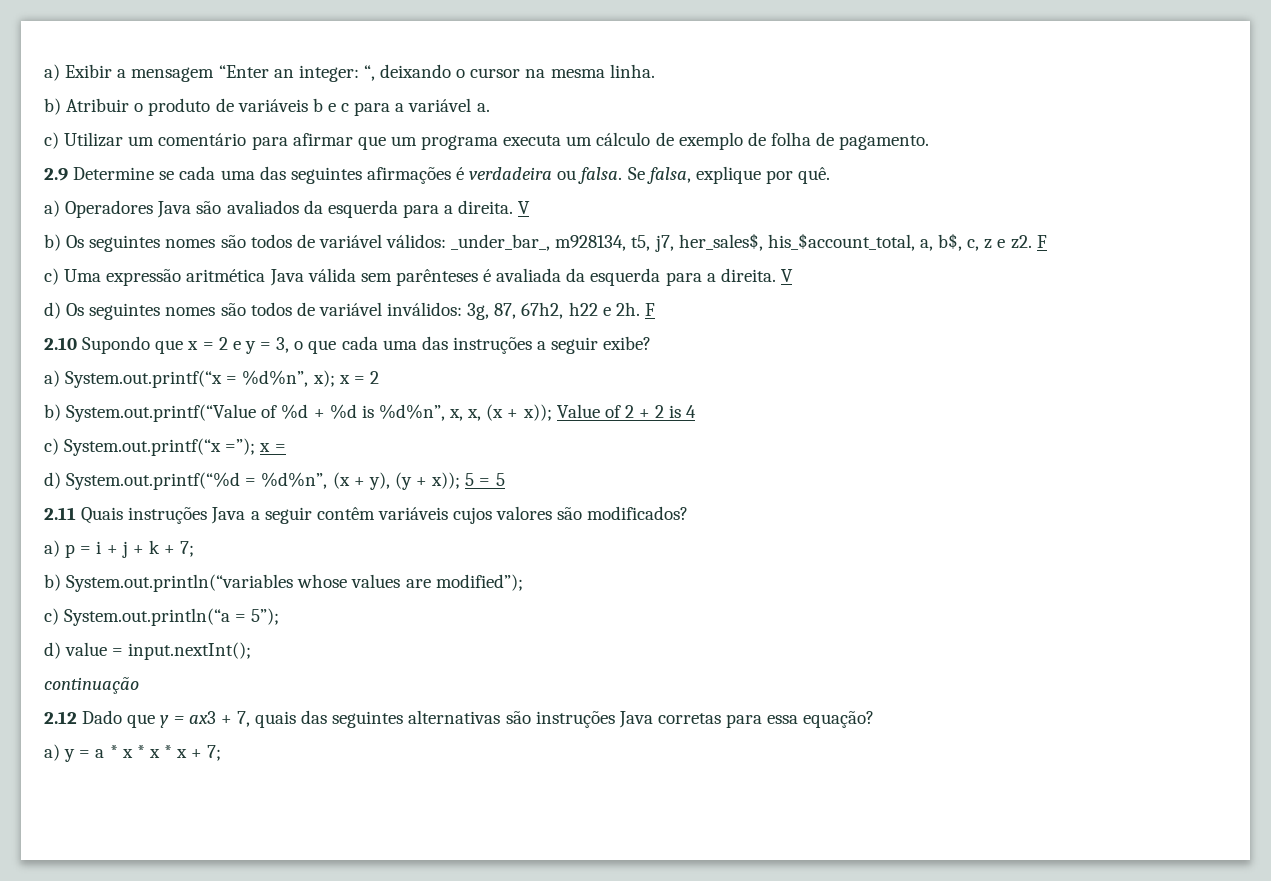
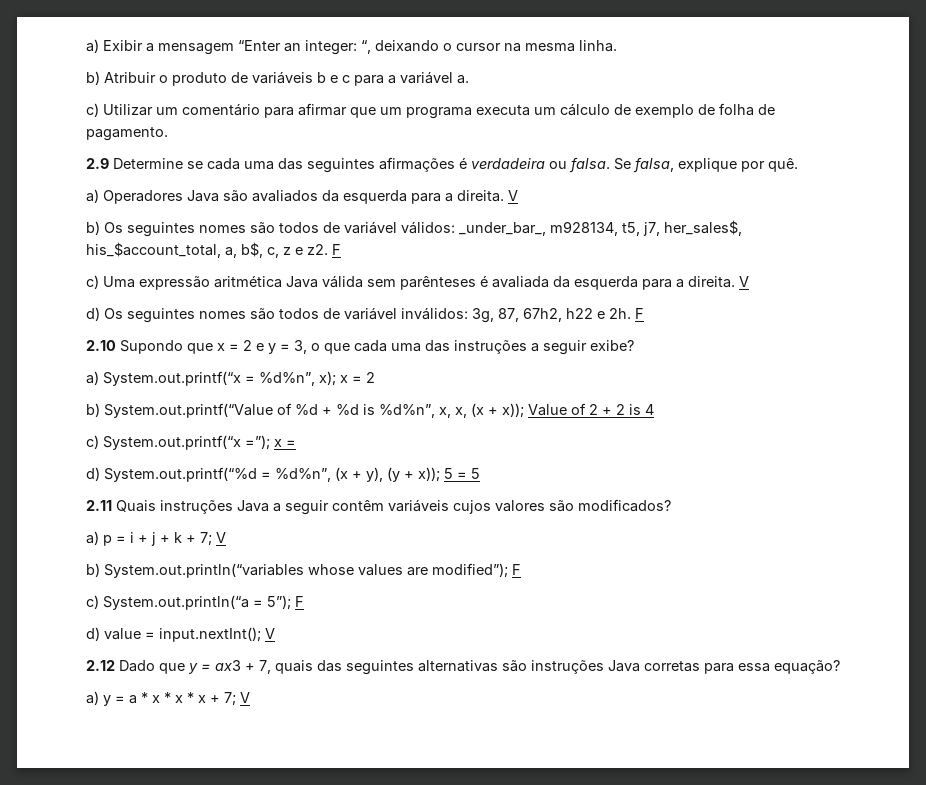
- a) p = i + j + k + 7;
+ a) p = i + j + k + 7; V
- b) System.out.println(“variables whose values are modified”);
+ b) System.out.println(“variables whose values are modified”); F
- c) System.out.println(“a = 5”);
+ c) System.out.println(“a = 5”); F
- d) value = input.nextInt();
- continuação
+ d) value = input.nextInt(); V
- a) y = a * x * x * x + 7;
+ a) y = a * x * x * x + 7; V

